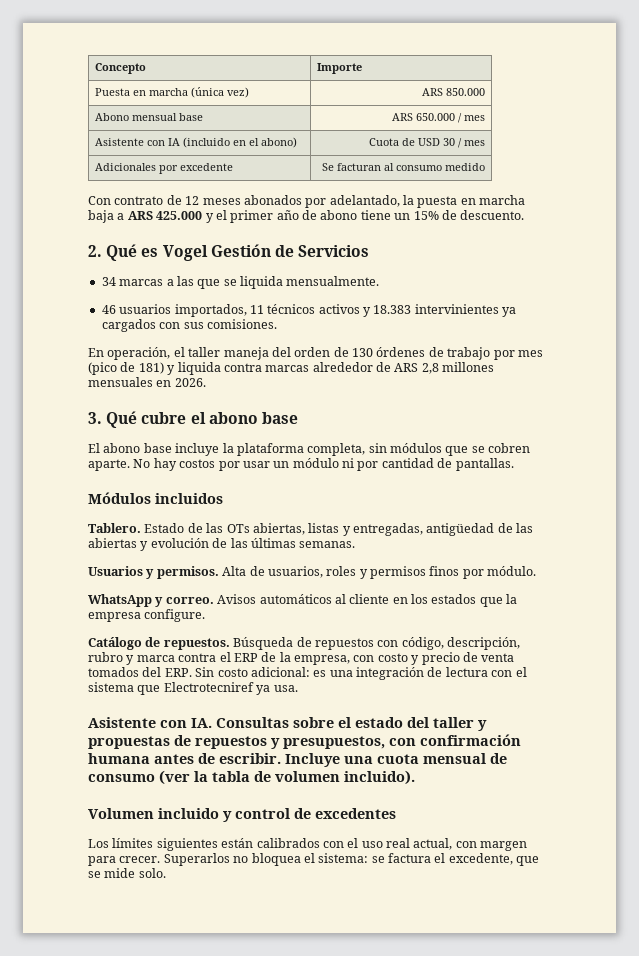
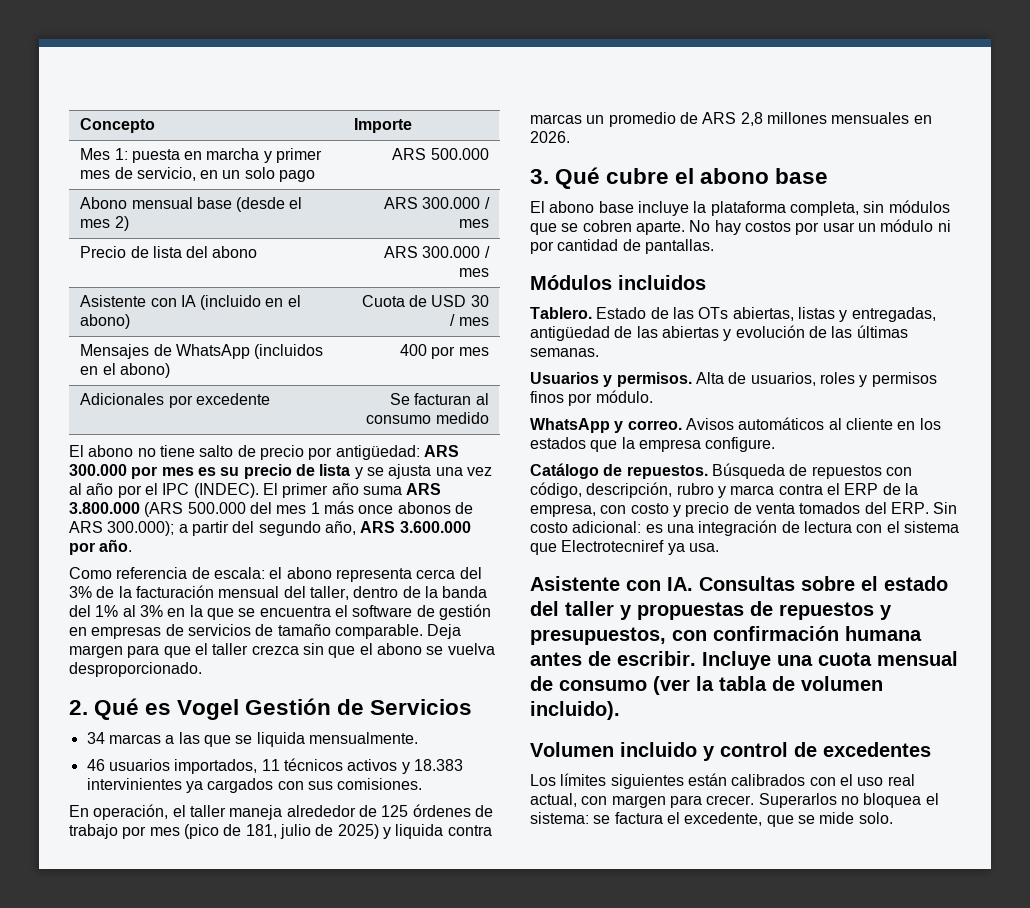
- Puesta en marcha (única vez) | ARS 850.000
+ Mes 1: puesta en marcha y primer mes de servicio, en un solo pago | ARS 500.000
- Abono mensual base | ARS 650.000 / mes
+ Abono mensual base (desde el mes 2) | ARS 300.000 / mes
+ Precio de lista del abono | ARS 300.000 / mes
+ Mensajes de WhatsApp (incluidos en el abono) | 400 por mes
- Con contrato de 12 meses abonados por adelantado, la puesta en marcha baja a ARS 425.000 y el primer año de abono tiene un 15% de descuento.
+ El abono no tiene salto de precio por antigüedad: ARS 300.000 por mes es su precio de lista y se ajusta una vez al año por el IPC (INDEC). El primer año suma ARS 3.800.000 (ARS 500.000 del mes 1 más once abonos de ARS 300.000); a partir del segundo año, ARS 3.600.000 por año.
+ Como referencia de escala: el abono representa cerca del 3% de la facturación mensual del taller, dentro de la banda del 1% al 3% en la que se encuentra el software de gestión en empresas de servicios de tamaño comparable. Deja margen para que el taller crezca sin que el abono se vuelva desproporcionado.
- En operación, el taller maneja del orden de 130 órdenes de trabajo por mes (pico de 181) y liquida contra marcas alrededor de ARS 2,8 millones mensuales en 2026.
+ En operación, el taller maneja alrededor de 125 órdenes de trabajo por mes (pico de 181, julio de 2025) y liquida contra marcas un promedio de ARS 2,8 millones mensuales en 2026.

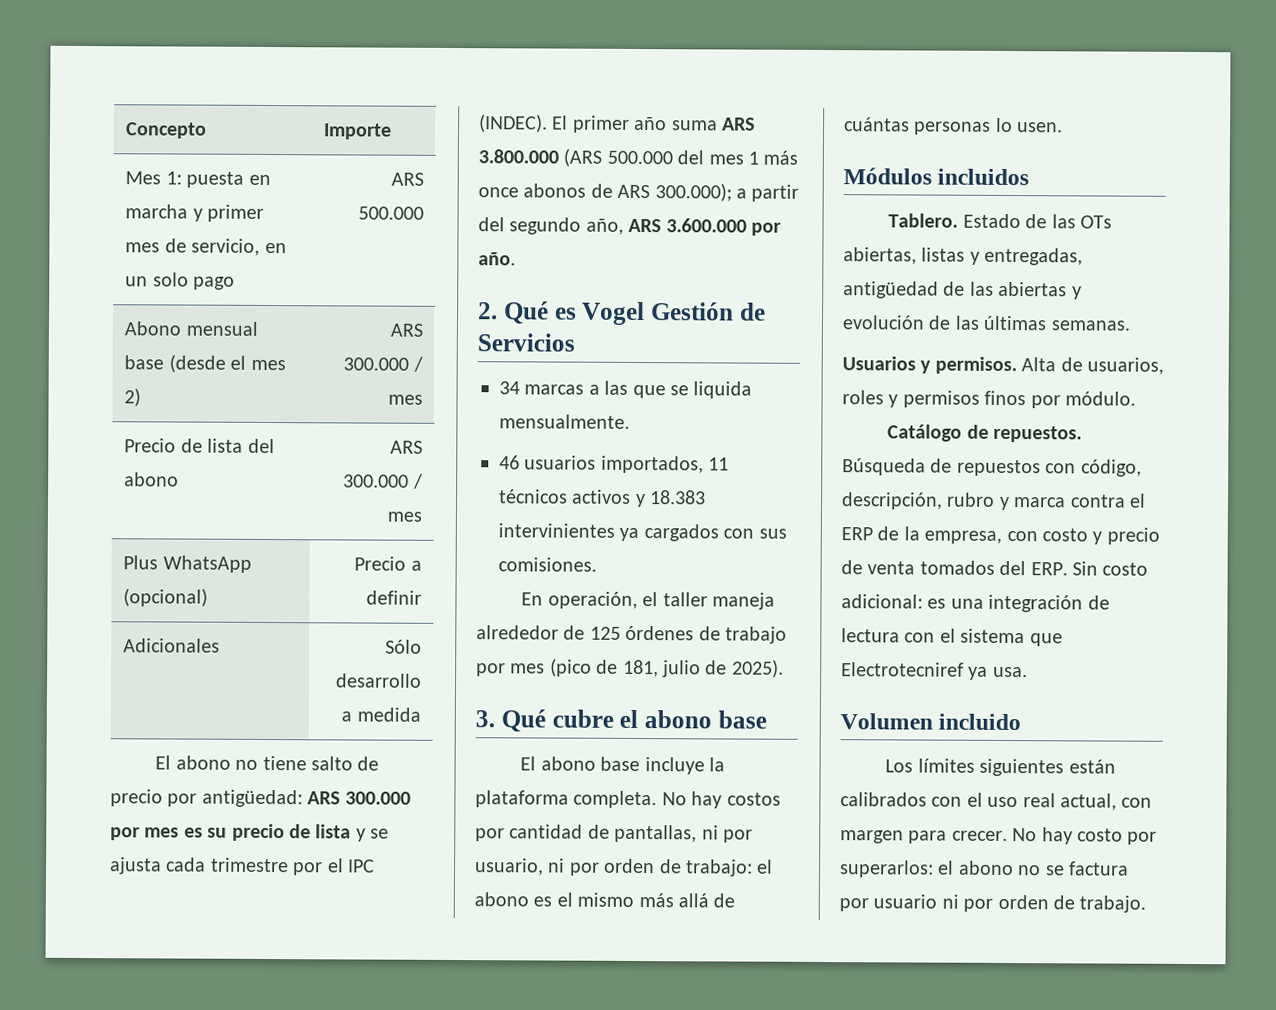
- Asistente con IA (incluido en el abono) | Cuota de USD 30 / mes
- Mensajes de WhatsApp (incluidos en el abono) | 400 por mes
- Adicionales por excedente | Se facturan al consumo medido
+ Plus WhatsApp (opcional) | Precio a definir
+ Adicionales | Sólo desarrollo a medida
- El abono no tiene salto de precio por antigüedad: ARS 300.000 por mes es su precio de lista y se ajusta una vez al año por el IPC (INDEC).
+ El abono no tiene salto de precio por antigüedad: ARS 300.000 por mes es su precio de lista y se ajusta cada trimestre por el IPC (INDEC).
- Como referencia de escala: el abono representa cerca del 3% de la facturación mensual del taller, dentro de la banda del 1% al 3% en la que se encuentra el software de gestión en empresas de servicios de tamaño comparable. Deja margen para que el taller crezca sin que el abono se vuelva desproporcionado.
- En operación, el taller maneja alrededor de 125 órdenes de trabajo por mes (pico de 181, julio de 2025) y liquida contra marcas un promedio de ARS 2,8 millones mensuales en 2026.
+ En operación, el taller maneja alrededor de 125 órdenes de trabajo por mes (pico de 181, julio de 2025).
- El abono base incluye la plataforma completa, sin módulos que se cobren aparte. No hay costos por usar un módulo ni por cantidad de pantallas.
+ El abono base incluye la plataforma completa. No hay costos por cantidad de pantallas, ni por usuario, ni por orden de trabajo: el abono es el mismo más allá de cuántas personas lo usen.
- WhatsApp y correo. Avisos automáticos al cliente en los estados que la empresa configure.
- Asistente con IA. Consultas sobre el estado del taller y propuestas de repuestos y presupuestos, con confirmación humana antes de escribir. Incluye una cuota mensual de consumo (ver la tabla de volumen incluido).
- Volumen incluido y control de excedentes
+ Volumen incluido
- Superarlos no bloquea el sistema: se factura el excedente, que se mide solo.
+ No hay costo por superarlos: el abono no se factura por usuario ni por orden de trabajo.

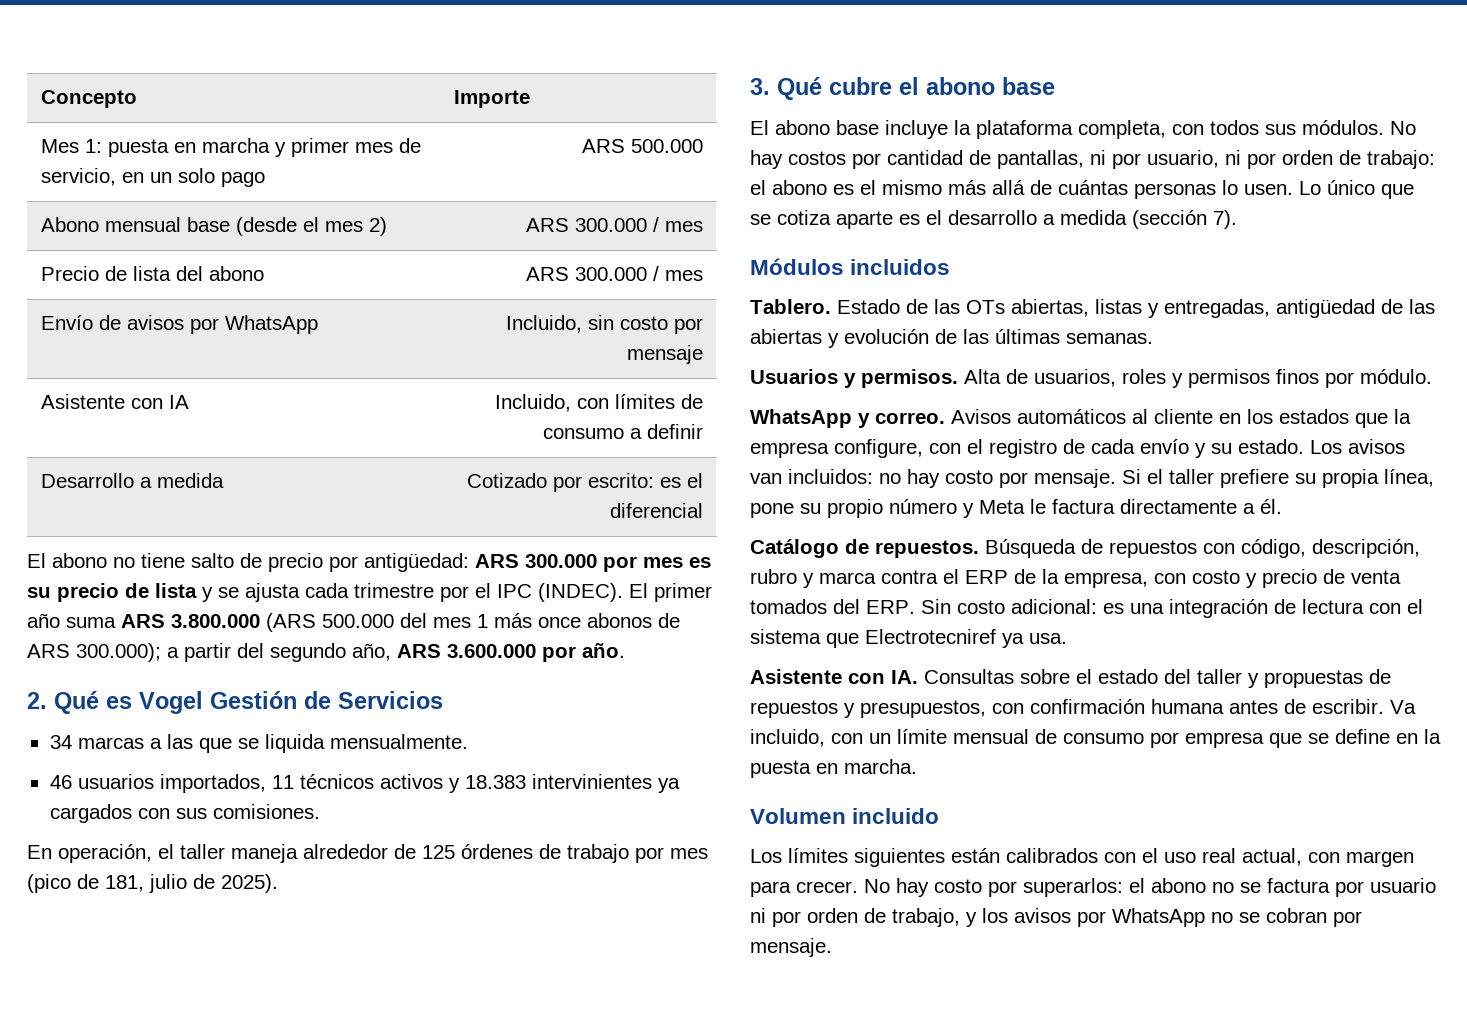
- Plus WhatsApp (opcional) | Precio a definir
+ Envío de avisos por WhatsApp | Incluido, sin costo por mensaje
+ Asistente con IA | Incluido, con límites de consumo a definir
- Adicionales | Sólo desarrollo a medida
+ Desarrollo a medida | Cotizado por escrito: es el diferencial
- El abono base incluye la plataforma completa.
+ El abono base incluye la plataforma completa, con todos sus módulos.
+ Lo único que se cotiza aparte es el desarrollo a medida (sección 7).
+ WhatsApp y correo. Avisos automáticos al cliente en los estados que la empresa configure, con el registro de cada envío y su estado. Los avisos van incluidos: no hay costo por mensaje. Si el taller prefiere su propia línea, pone su propio número y Meta le factura directamente a él.
+ Asistente con IA. Consultas sobre el estado del taller y propuestas de repuestos y presupuestos, con confirmación humana antes de escribir. Va incluido, con un límite mensual de consumo por empresa que se define en la puesta en marcha.
- No hay costo por superarlos: el abono no se factura por usuario ni por orden de trabajo.
+ No hay costo por superarlos: el abono no se factura por usuario ni por orden de trabajo, y los avisos por WhatsApp no se cobran por mensaje.

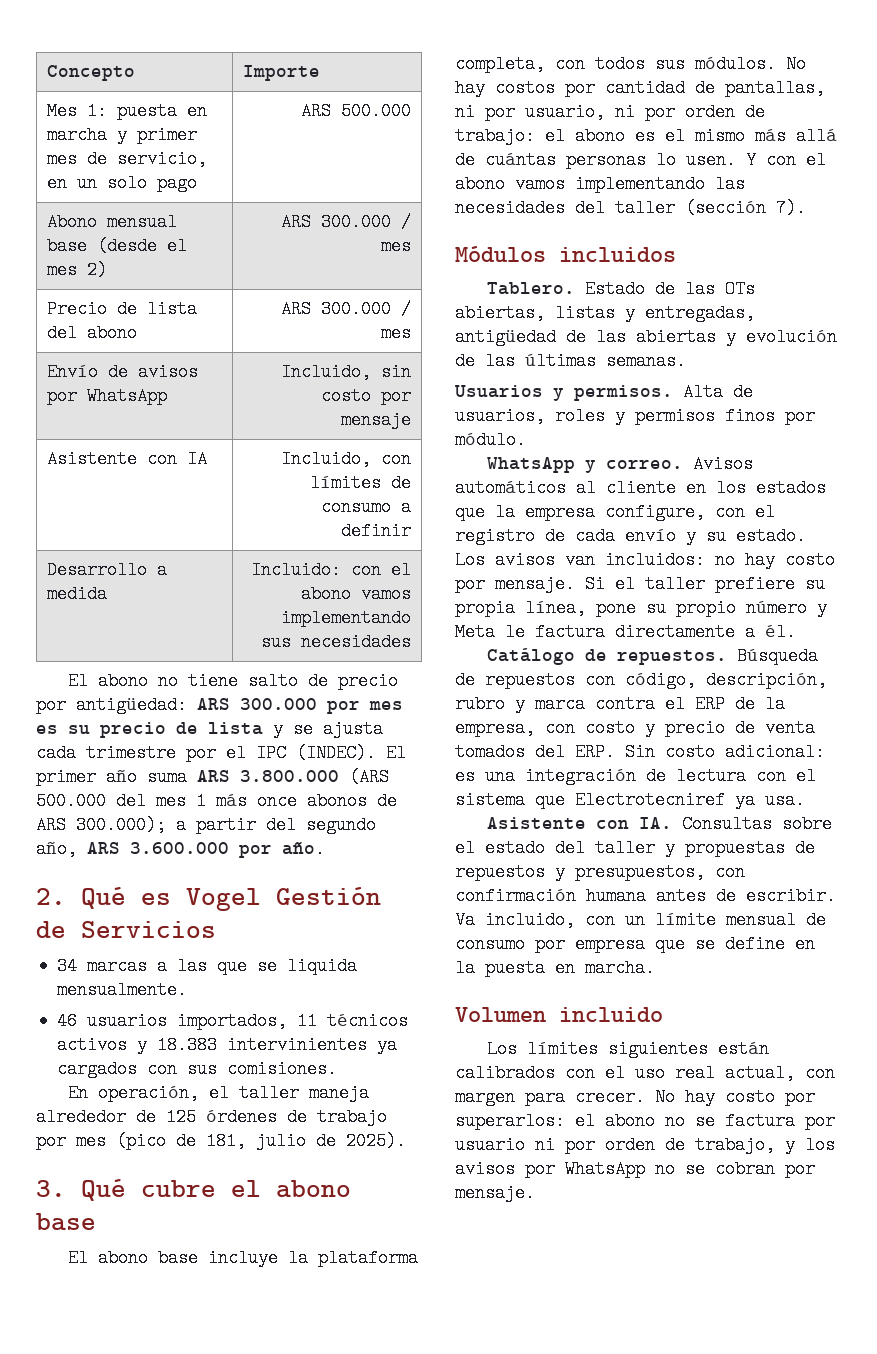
- Desarrollo a medida | Cotizado por escrito: es el diferencial
+ Desarrollo a medida | Incluido: con el abono vamos implementando sus necesidades
- Lo único que se cotiza aparte es el desarrollo a medida (sección 7).
+ Y con el abono vamos implementando las necesidades del taller (sección 7).

